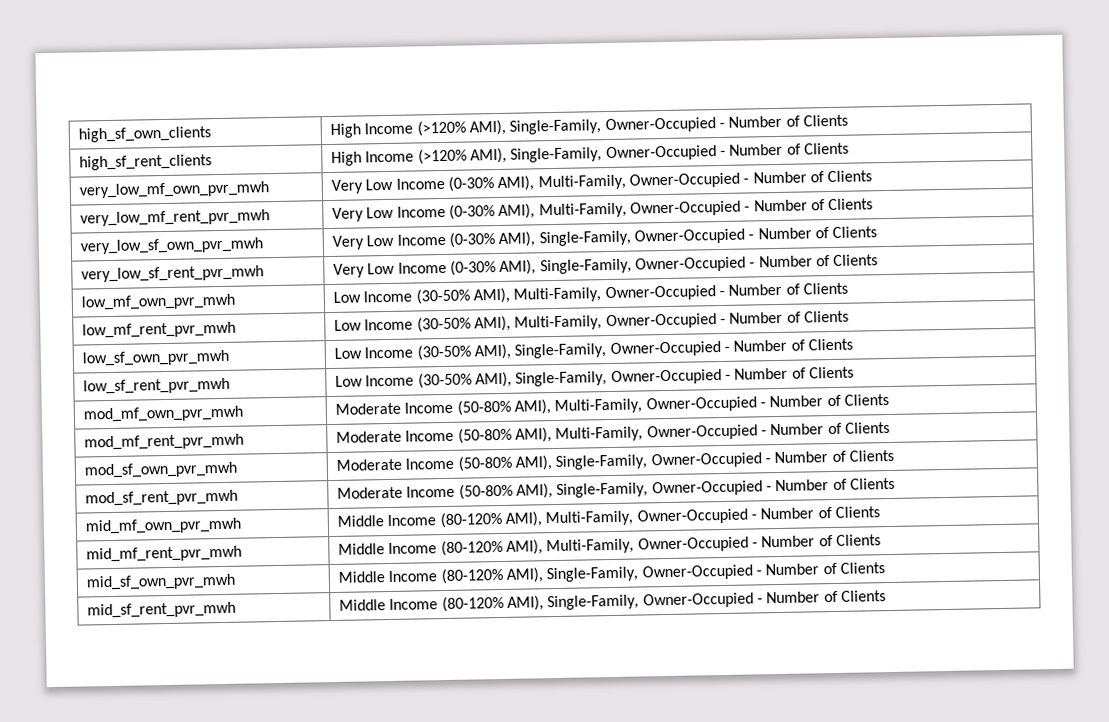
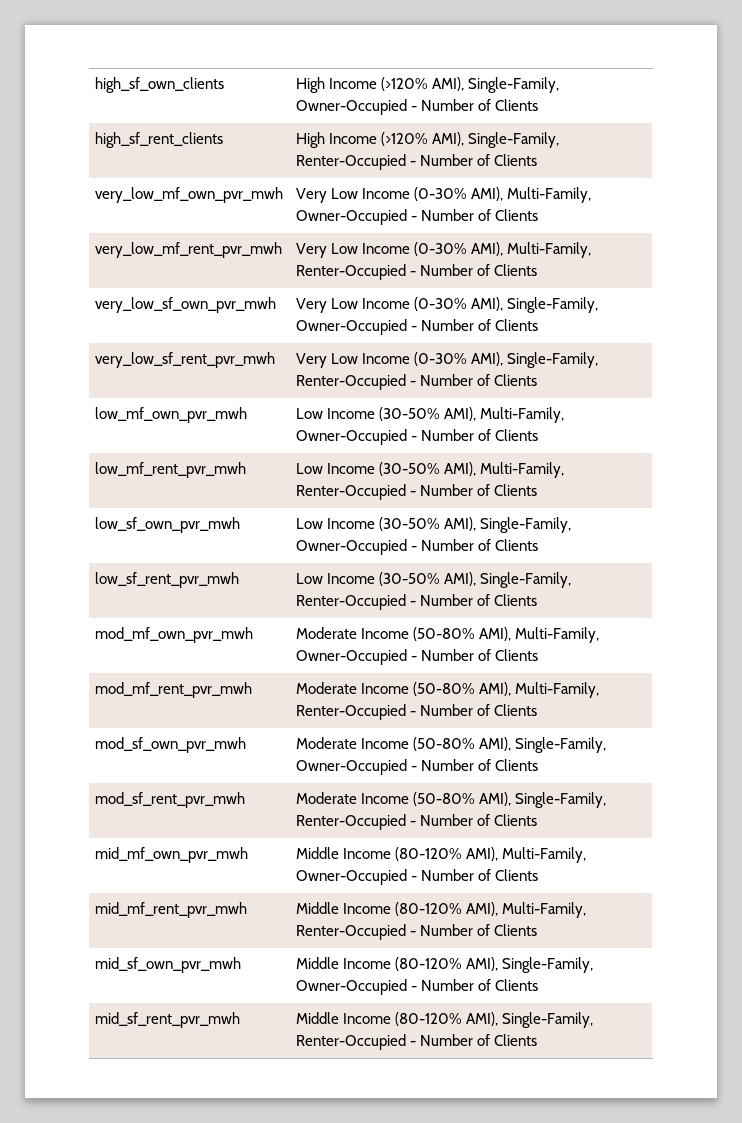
- high_sf_rent_clients | High Income (>120% AMI), Single-Family, Owner-Occupied - Number of Clients
+ high_sf_rent_clients | High Income (>120% AMI), Single-Family, Renter-Occupied - Number of Clients
- very_low_mf_rent_pvr_mwh | Very Low Income (0-30% AMI), Multi-Family, Owner-Occupied - Number of Clients
+ very_low_mf_rent_pvr_mwh | Very Low Income (0-30% AMI), Multi-Family, Renter-Occupied - Number of Clients
- very_low_sf_rent_pvr_mwh | Very Low Income (0-30% AMI), Single-Family, Owner-Occupied - Number of Clients
+ very_low_sf_rent_pvr_mwh | Very Low Income (0-30% AMI), Single-Family, Renter-Occupied - Number of Clients
- low_mf_rent_pvr_mwh | Low Income (30-50% AMI), Multi-Family, Owner-Occupied - Number of Clients
+ low_mf_rent_pvr_mwh | Low Income (30-50% AMI), Multi-Family, Renter-Occupied - Number of Clients
- low_sf_rent_pvr_mwh | Low Income (30-50% AMI), Single-Family, Owner-Occupied - Number of Clients
+ low_sf_rent_pvr_mwh | Low Income (30-50% AMI), Single-Family, Renter-Occupied - Number of Clients
- mod_mf_rent_pvr_mwh | Moderate Income (50-80% AMI), Multi-Family, Owner-Occupied - Number of Clients
+ mod_mf_rent_pvr_mwh | Moderate Income (50-80% AMI), Multi-Family, Renter-Occupied - Number of Clients
- mod_sf_rent_pvr_mwh | Moderate Income (50-80% AMI), Single-Family, Owner-Occupied - Number of Clients
+ mod_sf_rent_pvr_mwh | Moderate Income (50-80% AMI), Single-Family, Renter-Occupied - Number of Clients
- mid_mf_rent_pvr_mwh | Middle Income (80-120% AMI), Multi-Family, Owner-Occupied - Number of Clients
+ mid_mf_rent_pvr_mwh | Middle Income (80-120% AMI), Multi-Family, Renter-Occupied - Number of Clients
- mid_sf_rent_pvr_mwh | Middle Income (80-120% AMI), Single-Family, Owner-Occupied - Number of Clients
+ mid_sf_rent_pvr_mwh | Middle Income (80-120% AMI), Single-Family, Renter-Occupied - Number of Clients

